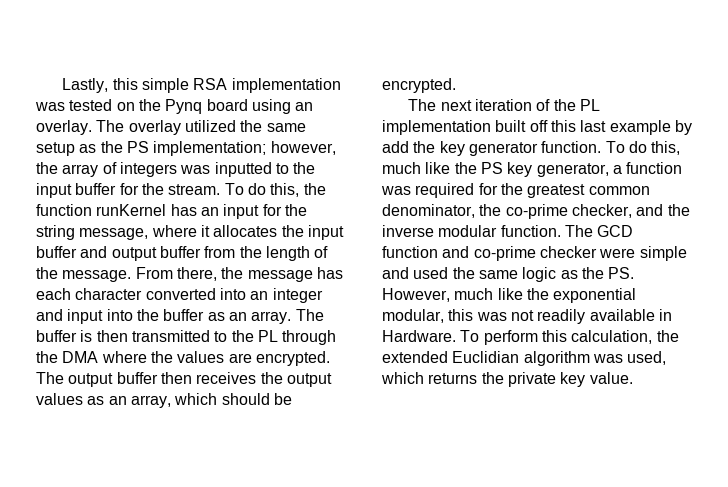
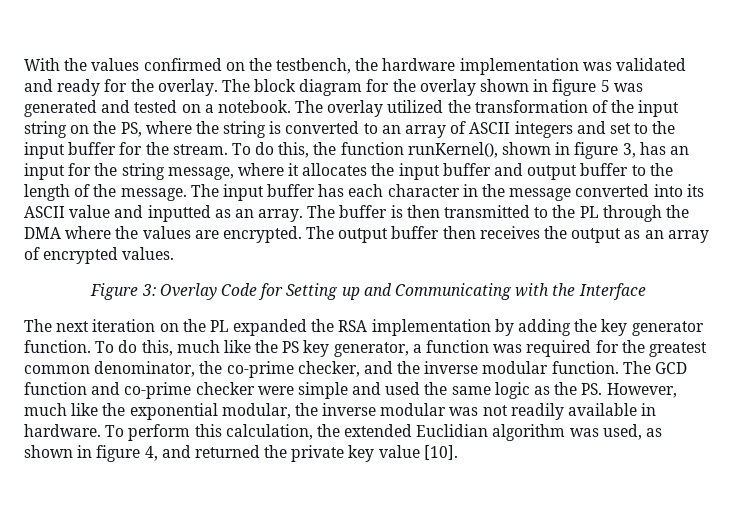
- Lastly, this simple RSA implementation was tested on the Pynq board using an overlay. The overlay utilized the same setup as the PS implementation; however, the array of integers was inputted to the input buffer for the stream.
+ With the values confirmed on the testbench, the hardware implementation was validated and ready for the overlay. The block diagram for the overlay shown in figure 5 was generated and tested on a notebook. The overlay utilized the transformation of the input string on the PS, where the string is converted to an array of ASCII integers and set to the input buffer for the stream.
- To do this, the function runKernel has an input for the string message, where it allocates the input buffer and output buffer from the length of the message.
+ To do this, the function runKernel(), shown in figure 3, has an input for the string message, where it allocates the input buffer and output buffer to the length of the message.
- From there, the message has each character converted into an integer and input into the buffer as an array.
+ The input buffer has each character in the message converted into its ASCII value and inputted as an array.
- The output buffer then receives the output values as an array, which should be encrypted.
+ The output buffer then receives the output as an array of encrypted values.
+ Figure 3: Overlay Code for Setting up and Communicating with the Interface
- The next iteration of the PL implementation built off this last example by add the key generator function.
+ The next iteration on the PL expanded the RSA implementation by adding the key generator function.
- The GCD function and co-prime checker were simple and used the same logic as the PS. However, much like the exponential modular, this was not readily available in Hardware.
+ The GCD function and co-prime checker were simple and used the same logic as the PS. However, much like the exponential modular, the inverse modular was not readily available in hardware.
- To perform this calculation, the extended Euclidian algorithm was used, which returns the private key value.
+ To perform this calculation, the extended Euclidian algorithm was used, as shown in figure 4, and returned the private key value [10].

